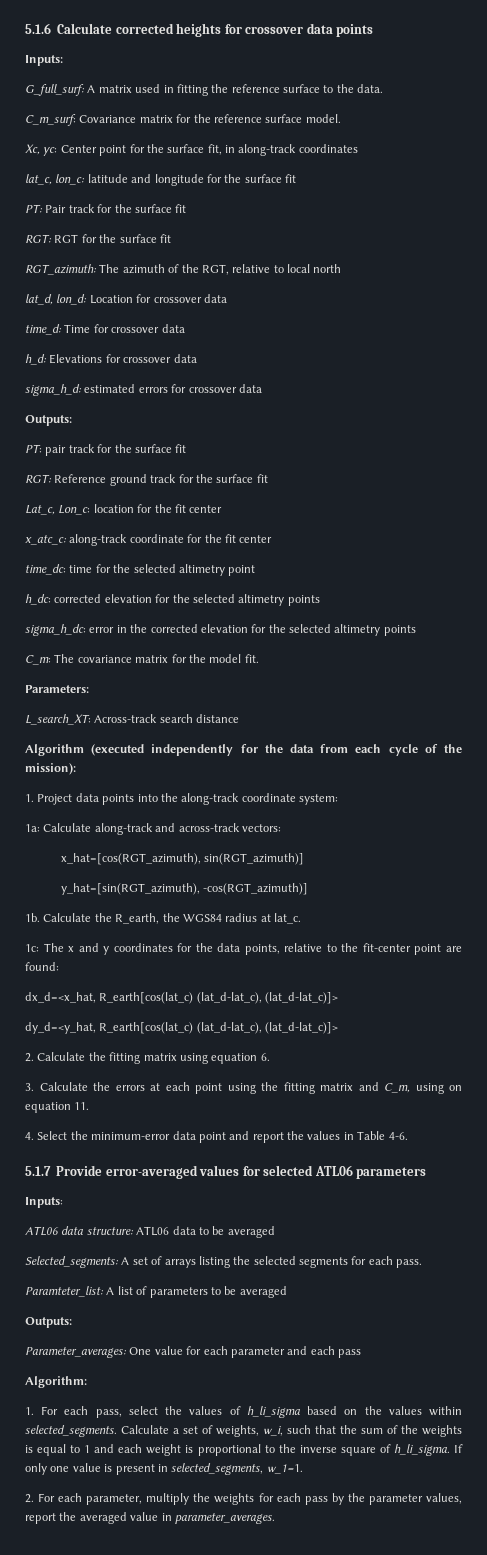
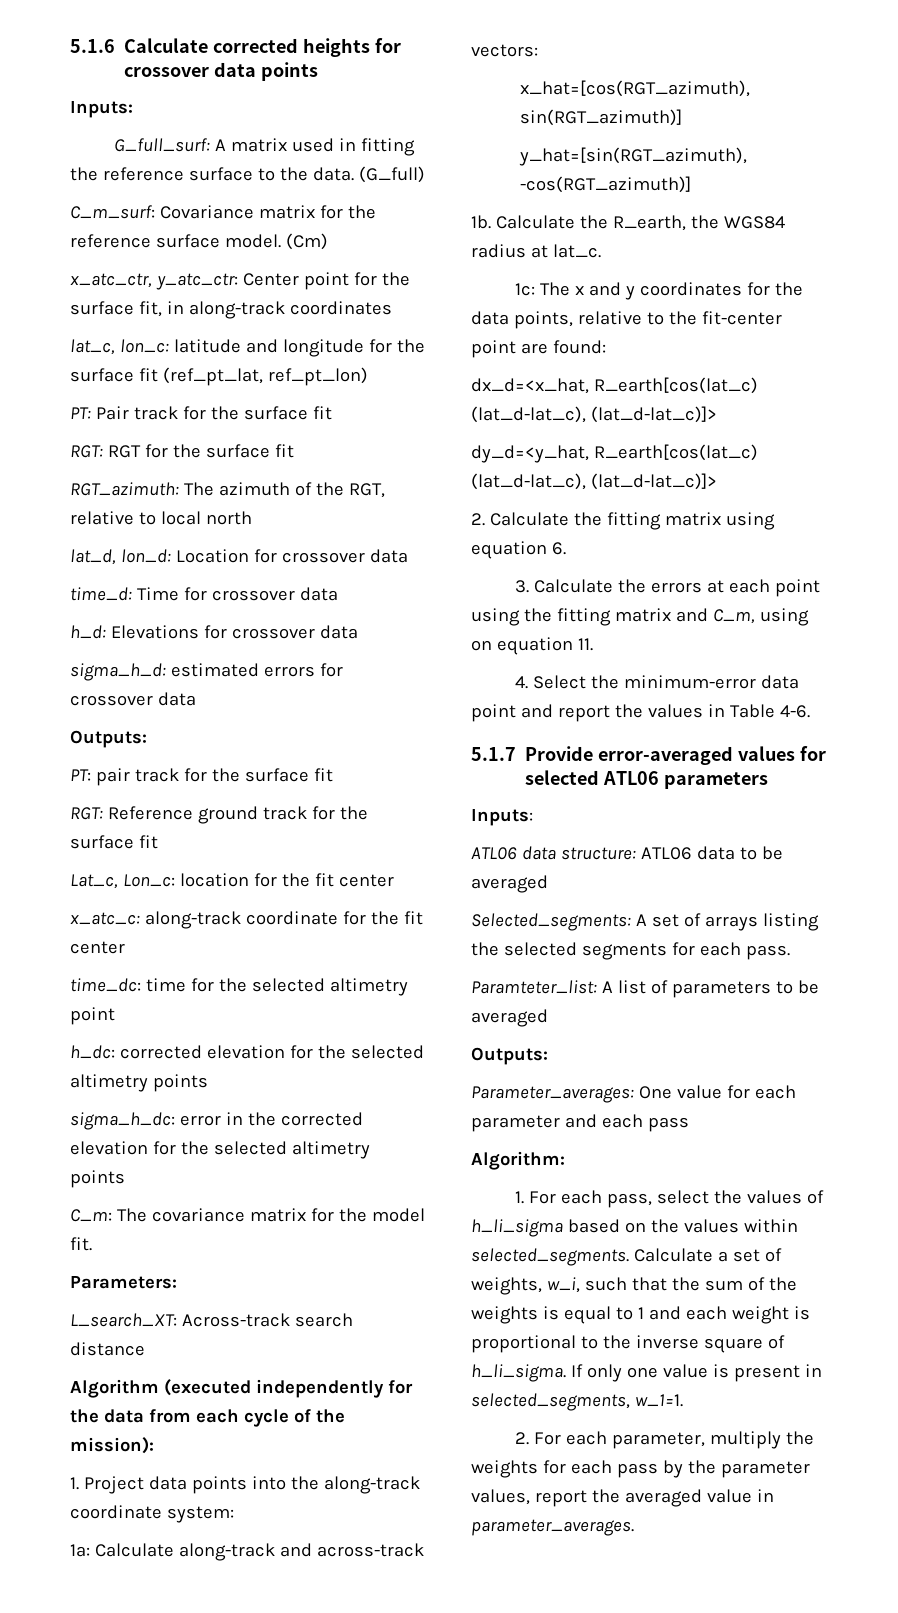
+ (G_full)
- C_m_surf: Covariance matrix for the reference surface model.
- Xc, yc: Center point for the surface fit, in along-track coordinates
+ C_m_surf: Covariance matrix for the reference surface model. (Cm)
+ x_atc_ctr, y_atc_ctr: Center point for the surface fit, in along-track coordinates
- lat_c, lon_c: latitude and longitude for the surface fit
+ lat_c, lon_c: latitude and longitude for the surface fit (ref_pt_lat, ref_pt_lon)

